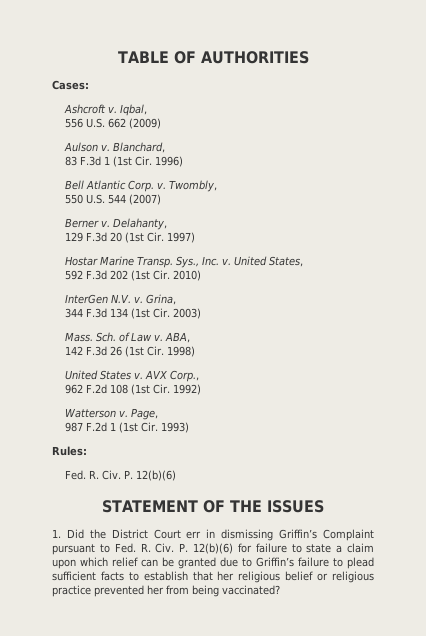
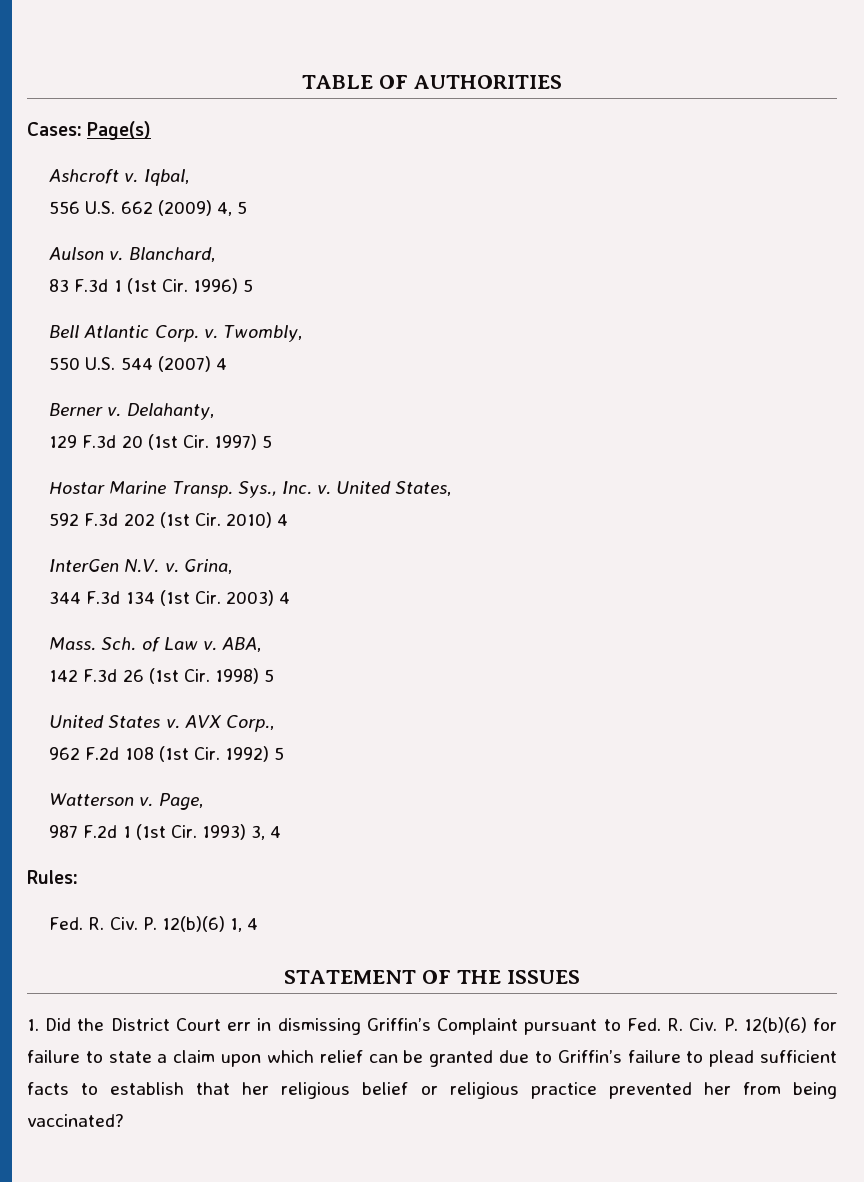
- Cases:
+ Cases: Page(s)
- 556 U.S. 662 (2009)
+ 556 U.S. 662 (2009) 4, 5
- 83 F.3d 1 (1st Cir. 1996)
+ 83 F.3d 1 (1st Cir. 1996) 5
- 550 U.S. 544 (2007)
+ 550 U.S. 544 (2007) 4
- 129 F.3d 20 (1st Cir. 1997)
+ 129 F.3d 20 (1st Cir. 1997) 5
- 592 F.3d 202 (1st Cir. 2010)
+ 592 F.3d 202 (1st Cir. 2010) 4
- 344 F.3d 134 (1st Cir. 2003)
+ 344 F.3d 134 (1st Cir. 2003) 4
- 142 F.3d 26 (1st Cir. 1998)
+ 142 F.3d 26 (1st Cir. 1998) 5
- 962 F.2d 108 (1st Cir. 1992)
+ 962 F.2d 108 (1st Cir. 1992) 5
- 987 F.2d 1 (1st Cir. 1993)
+ 987 F.2d 1 (1st Cir. 1993) 3, 4
  Rules:
- Fed. R. Civ. P. 12(b)(6)
+ Fed. R. Civ. P. 12(b)(6) 1, 4

